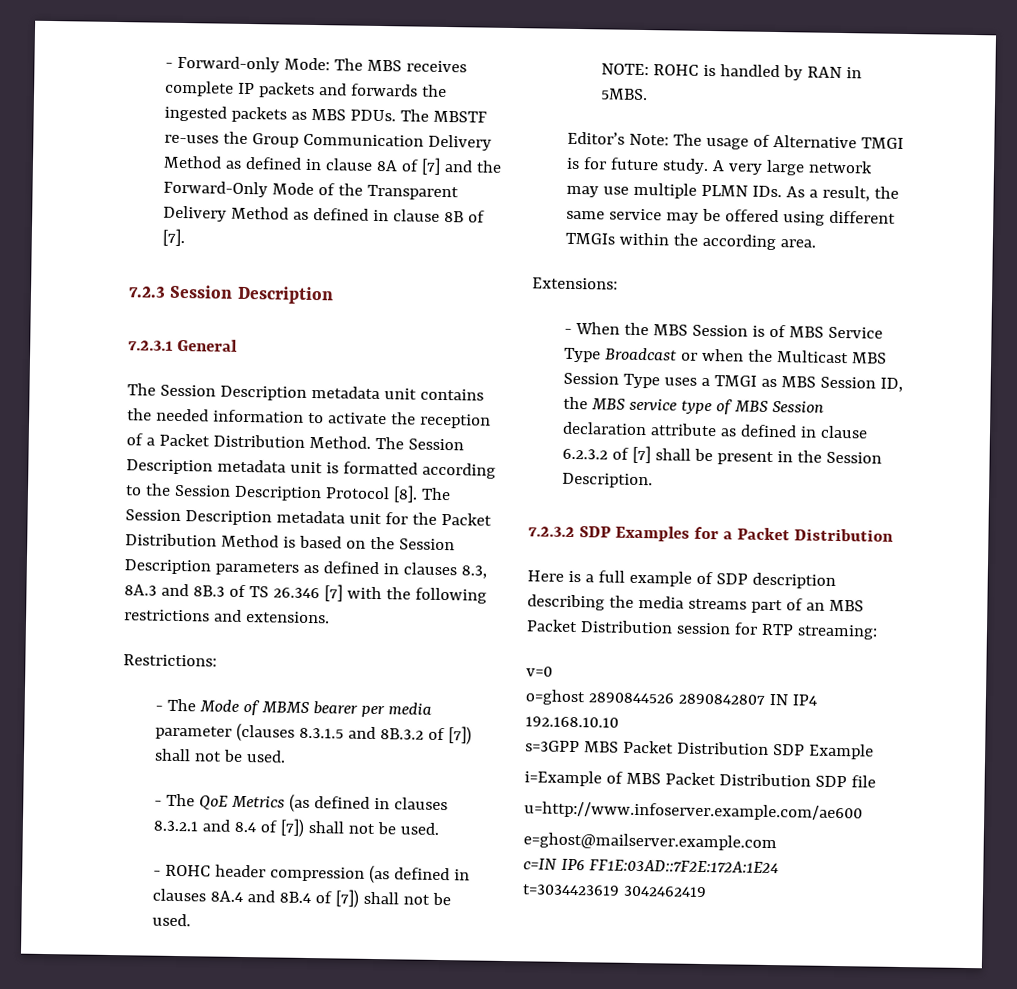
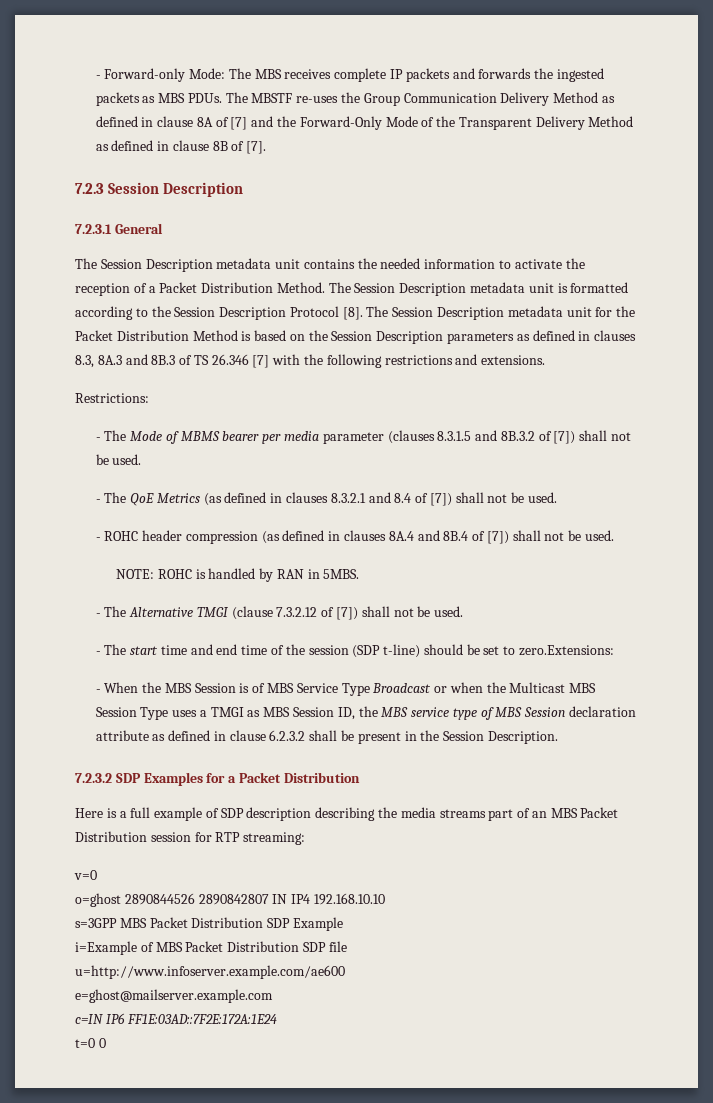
- Editor’s Note: The usage of Alternative TMGI is for future study. A very large network may use multiple PLMN IDs. As a result, the same service may be offered using different TMGIs within the according area.
- Extensions:
+ - The Alternative TMGI (clause 7.3.2.12 of [7]) shall not be used.
+ - The start time and end time of the session (SDP t-line) should be set to zero.Extensions:
- - When the MBS Session is of MBS Service Type Broadcast or when the Multicast MBS Session Type uses a TMGI as MBS Session ID, the MBS service type of MBS Session declaration attribute as defined in clause 6.2.3.2 of [7] shall be present in the Session Description.
+ - When the MBS Session is of MBS Service Type Broadcast or when the Multicast MBS Session Type uses a TMGI as MBS Session ID, the MBS service type of MBS Session declaration attribute as defined in clause 6.2.3.2 shall be present in the Session Description.
- t=3034423619 3042462419
+ t=0 0

